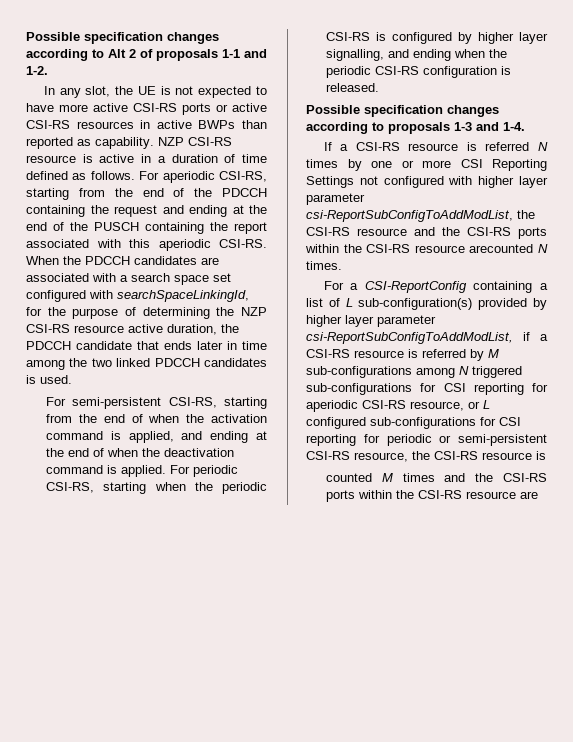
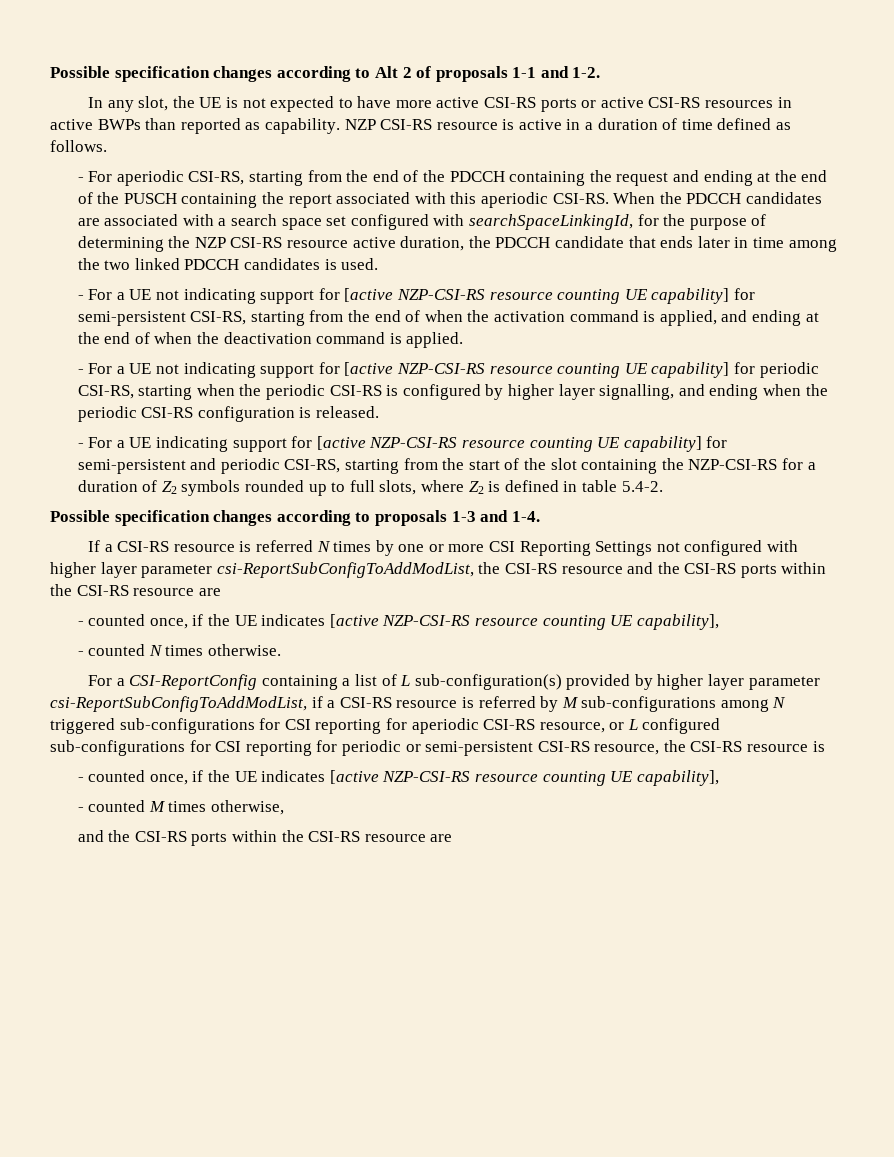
- NZP CSI-RS resource is active in a duration of time defined as follows. For aperiodic CSI-RS, starting from the end of the PDCCH containing the request and ending at the end of the PUSCH containing the report associated with this aperiodic CSI-RS.
+ NZP CSI-RS resource is active in a duration of time defined as follows.
+ - For aperiodic CSI-RS, starting from the end of the PDCCH containing the request and ending at the end of the PUSCH containing the report associated with this aperiodic CSI-RS.
- For semi-persistent CSI-RS, starting from the end of when the activation command is applied, and ending at the end of when the deactivation command is applied. For periodic CSI-RS, starting when the periodic CSI-RS is configured by higher layer signalling, and ending when the periodic CSI-RS configuration is released.
+ - For a UE not indicating support for [active NZP-CSI-RS resource counting UE capability] for semi-persistent CSI-RS, starting from the end of when the activation command is applied, and ending at the end of when the deactivation command is applied.
+ - For a UE not indicating support for [active NZP-CSI-RS resource counting UE capability] for periodic CSI-RS, starting when the periodic CSI-RS is configured by higher layer signalling, and ending when the periodic CSI-RS configuration is released.
+ - For a UE indicating support for [active NZP-CSI-RS resource counting UE capability] for semi-persistent and periodic CSI-RS, starting from the start of the slot containing the NZP-CSI-RS for a duration of Z2 symbols rounded up to full slots, where Z2 is defined in table 5.4-2.
- If a CSI-RS resource is referred N times by one or more CSI Reporting Settings not configured with higher layer parameter csi-ReportSubConfigToAddModList, the CSI-RS resource and the CSI-RS ports within the CSI-RS resource arecounted N times.
+ If a CSI-RS resource is referred N times by one or more CSI Reporting Settings not configured with higher layer parameter csi-ReportSubConfigToAddModList, the CSI-RS resource and the CSI-RS ports within the CSI-RS resource are
+ - counted once, if the UE indicates [active NZP-CSI-RS resource counting UE capability],
+ - counted N times otherwise.
  For a CSI-ReportConfig containing a list of L sub-configuration(s) provided by higher layer parameter csi-ReportSubConfigToAddModList, if a CSI-RS resource is referred by M sub-configurations among N triggered sub-configurations for CSI reporting for aperiodic CSI-RS resource, or L configured sub-configurations for CSI reporting for periodic or semi-persistent CSI-RS resource, the CSI-RS resource is
- counted M times and the CSI-RS ports within the CSI-RS resource are
+ - counted once, if the UE indicates [active NZP-CSI-RS resource counting UE capability],
+ - counted M times otherwise,
+ and the CSI-RS ports within the CSI-RS resource are

